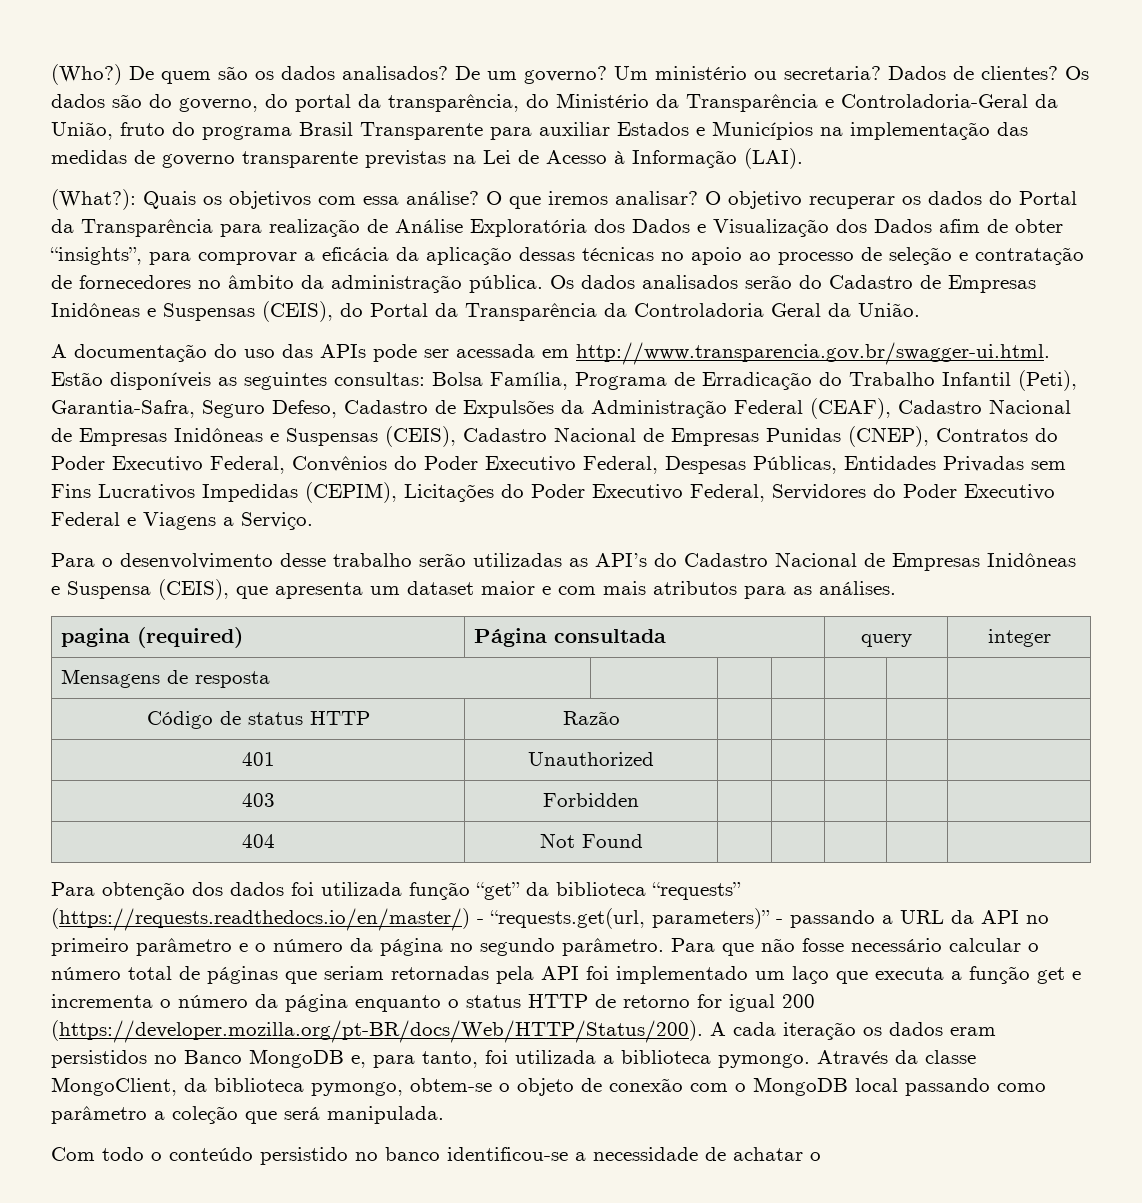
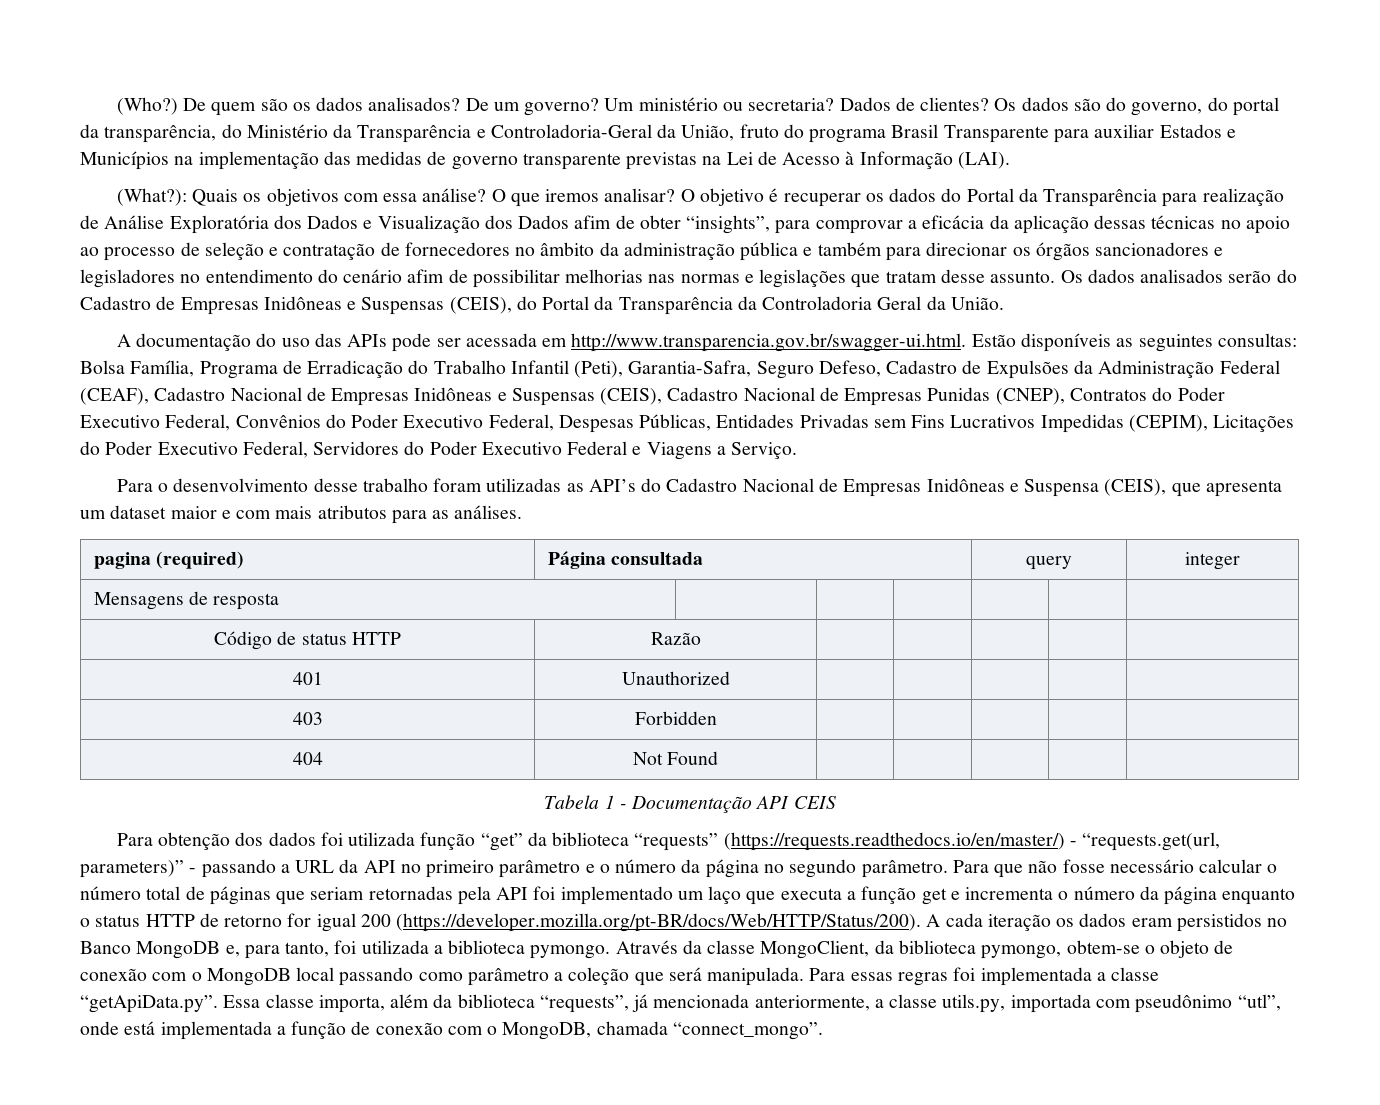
- O objetivo recuperar os dados do Portal da Transparência para realização de Análise Exploratória dos Dados e Visualização dos Dados afim de obter “insights”, para comprovar a eficácia da aplicação dessas técnicas no apoio ao processo de seleção e contratação de fornecedores no âmbito da administração pública.
+ O objetivo é recuperar os dados do Portal da Transparência para realização de Análise Exploratória dos Dados e Visualização dos Dados afim de obter “insights”, para comprovar a eficácia da aplicação dessas técnicas no apoio ao processo de seleção e contratação de fornecedores no âmbito da administração pública e também para direcionar os órgãos sancionadores e legisladores no entendimento do cenário afim de possibilitar melhorias nas normas e legislações que tratam desse assunto.
- Para o desenvolvimento desse trabalho serão utilizadas as API’s do Cadastro Nacional de Empresas Inidôneas e Suspensa (CEIS), que apresenta um dataset maior e com mais atributos para as análises.
+ Para o desenvolvimento desse trabalho foram utilizadas as API’s do Cadastro Nacional de Empresas Inidôneas e Suspensa (CEIS), que apresenta um dataset maior e com mais atributos para as análises.
+ Tabela 1 - Documentação API CEIS
- Através da classe MongoClient, da biblioteca pymongo, obtem-se o objeto de conexão com o MongoDB local passando como parâmetro a coleção que será manipulada.
- Com todo o conteúdo persistido no banco identificou-se a necessidade de achatar o
+ Através da classe MongoClient, da biblioteca pymongo, obtem-se o objeto de conexão com o MongoDB local passando como parâmetro a coleção que será manipulada. Para essas regras foi implementada a classe “getApiData.py”. Essa classe importa, além da biblioteca “requests”, já mencionada anteriormente, a classe utils.py, importada com pseudônimo “utl”, onde está implementada a função de conexão com o MongoDB, chamada “connect_mongo”.

